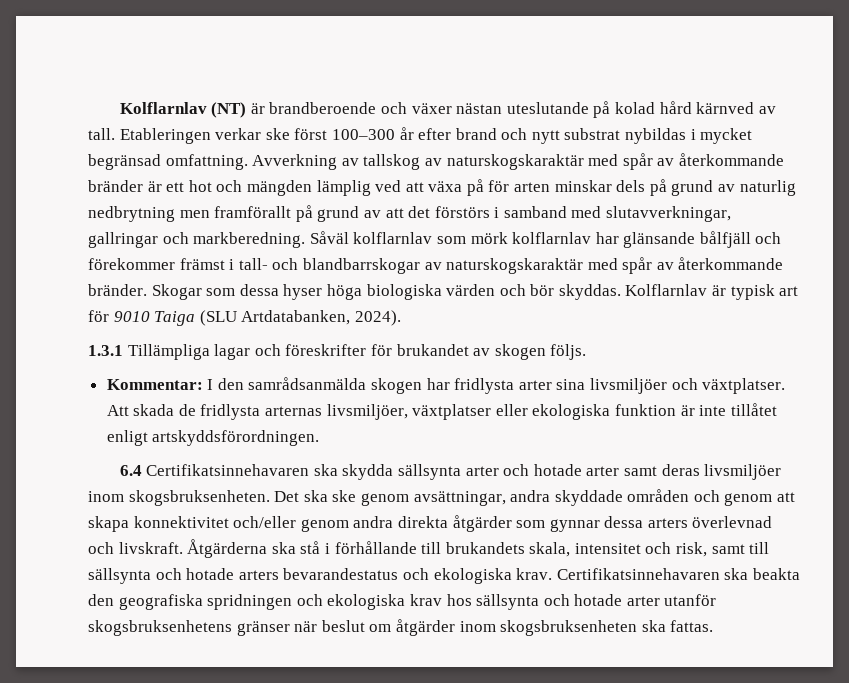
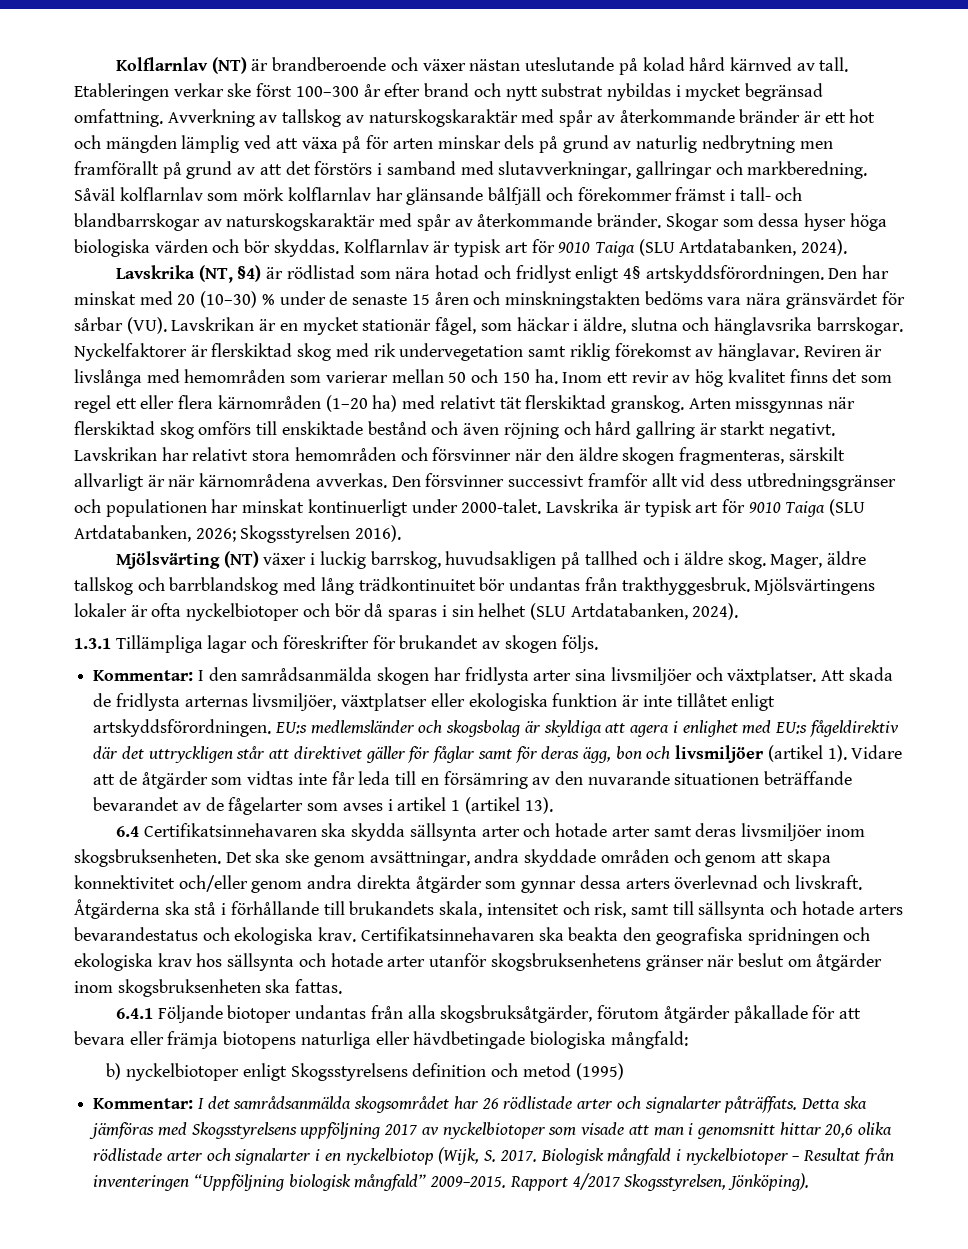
+ Lavskrika (NT, §4) är rödlistad som nära hotad och fridlyst enligt 4§ artskyddsförordningen. Den har minskat med 20 (10–30) % under de senaste 15 åren och minskningstakten bedöms vara nära gränsvärdet för sårbar (VU). Lavskrikan är en mycket stationär fågel, som häckar i äldre, slutna och hänglavsrika barrskogar. Nyckelfaktorer är flerskiktad skog med rik undervegetation samt riklig förekomst av hänglavar. Reviren är livslånga med hemområden som varierar mellan 50 och 150 ha. Inom ett revir av hög kvalitet finns det som regel ett eller flera kärnområden (1–20 ha) med relativt tät flerskiktad granskog. Arten missgynnas när flerskiktad skog omförs till enskiktade bestånd och även röjning och hård gallring är starkt negativt. Lavskrikan har relativt stora hemområden och försvinner när den äldre skogen fragmenteras, särskilt allvarligt är när kärnområdena avverkas. Den försvinner successivt framför allt vid dess utbredningsgränser och populationen har minskat kontinuerligt under 2000-talet. Lavskrika är typisk art för 9010 Taiga (SLU Artdatabanken, 2026; Skogsstyrelsen 2016).
+ Mjölsvärting (NT) växer i luckig barrskog, huvudsakligen på tallhed och i äldre skog. Mager, äldre tallskog och barrblandskog med lång trädkontinuitet bör undantas från trakthyggesbruk. Mjölsvärtingens lokaler är ofta nyckelbiotoper och bör då sparas i sin helhet (SLU Artdatabanken, 2024).
+ EU:s medlemsländer och skogsbolag är skyldiga att agera i enlighet med EU:s fågeldirektiv där det uttryckligen står att direktivet gäller för fåglar samt för deras ägg, bon och livsmiljöer (artikel 1). Vidare att de åtgärder som vidtas inte får leda till en försämring av den nuvarande situationen beträffande bevarandet av de fågelarter som avses i artikel 1 (artikel 13).
+ 6.4.1 Följande biotoper undantas från alla skogsbruksåtgärder, förutom åtgärder påkallade för att bevara eller främja biotopens naturliga eller hävdbetingade biologiska mångfald:
+ b) nyckelbiotoper enligt Skogsstyrelsens definition och metod (1995)
+ Kommentar: I det samrådsanmälda skogsområdet har 26 rödlistade arter och signalarter påträffats. Detta ska jämföras med Skogsstyrelsens uppföljning 2017 av nyckelbiotoper som visade att man i genomsnitt hittar 20,6 olika rödlistade arter och signalarter i en nyckelbiotop (Wijk, S. 2017. Biologisk mångfald i nyckelbiotoper – Resultat från inventeringen “Uppföljning biologisk mångfald” 2009–2015. Rapport 4/2017 Skogsstyrelsen, Jönköping).

